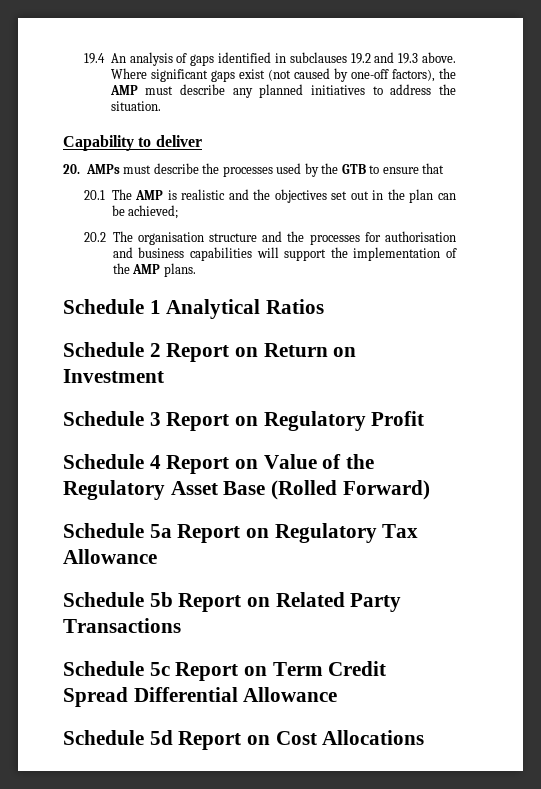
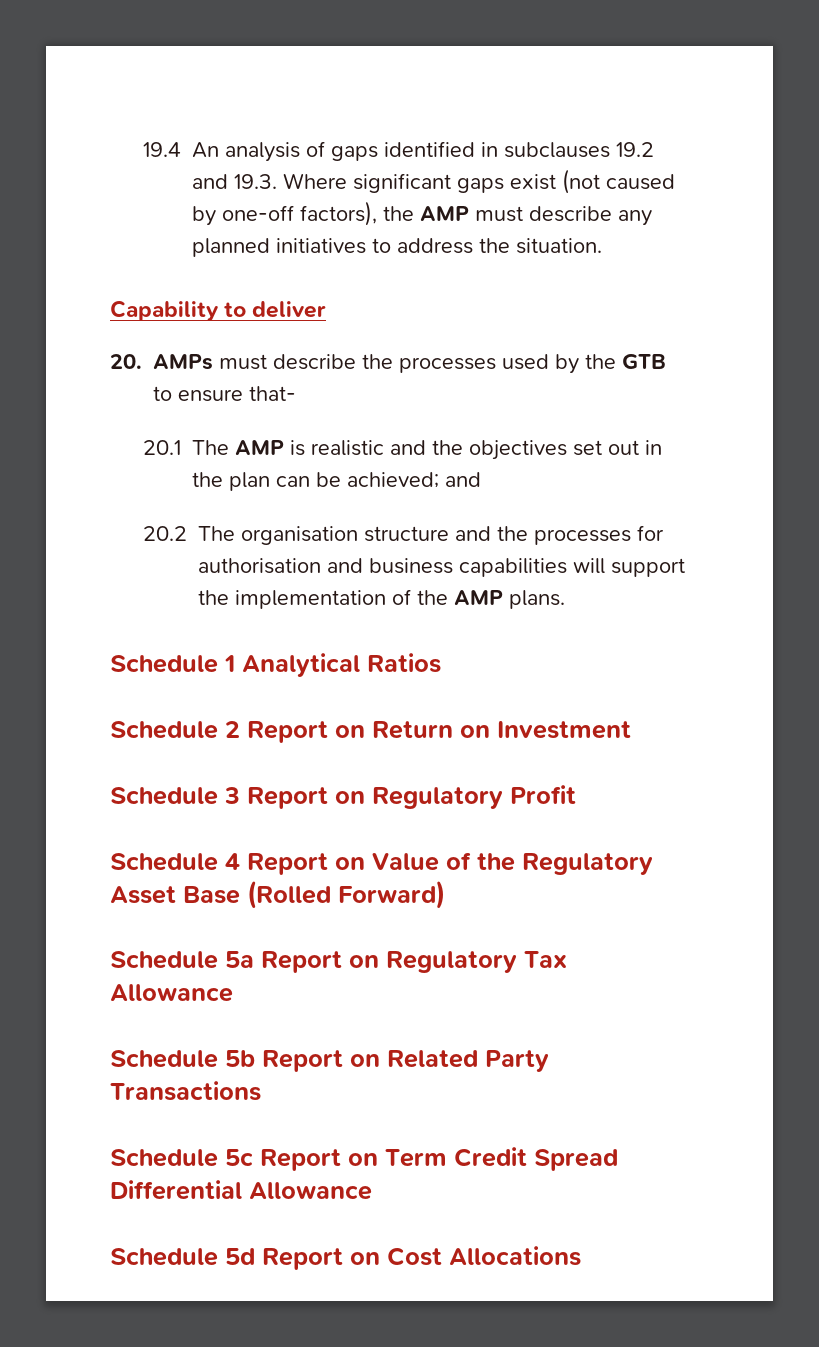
- 19.4 An analysis of gaps identified in subclauses 19.2 and 19.3 above. Where significant gaps exist (not caused by one-off factors), the AMP must describe any planned initiatives to address the situation.
+ 19.4 An analysis of gaps identified in subclauses 19.2 and 19.3. Where significant gaps exist (not caused by one-off factors), the AMP must describe any planned initiatives to address the situation.
- 20. AMPs must describe the processes used by the GTB to ensure that
+ 20. AMPs must describe the processes used by the GTB to ensure that-
- 20.1 The AMP is realistic and the objectives set out in the plan can be achieved;
+ 20.1 The AMP is realistic and the objectives set out in the plan can be achieved; and

